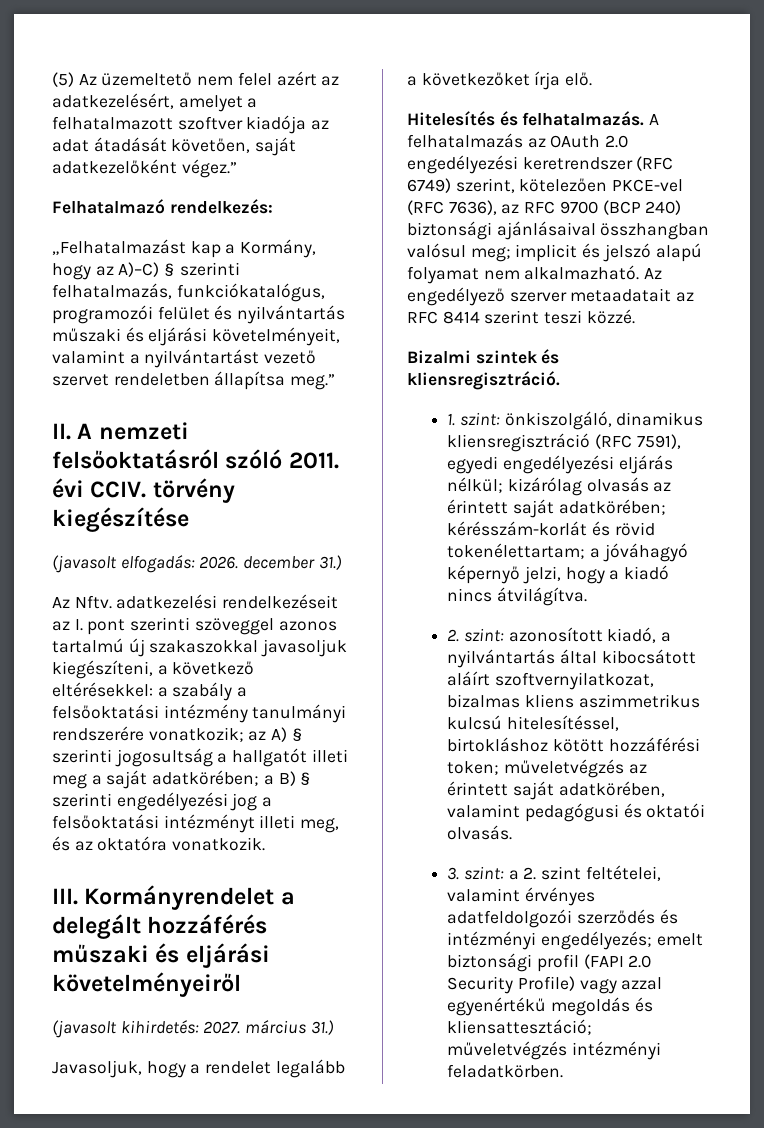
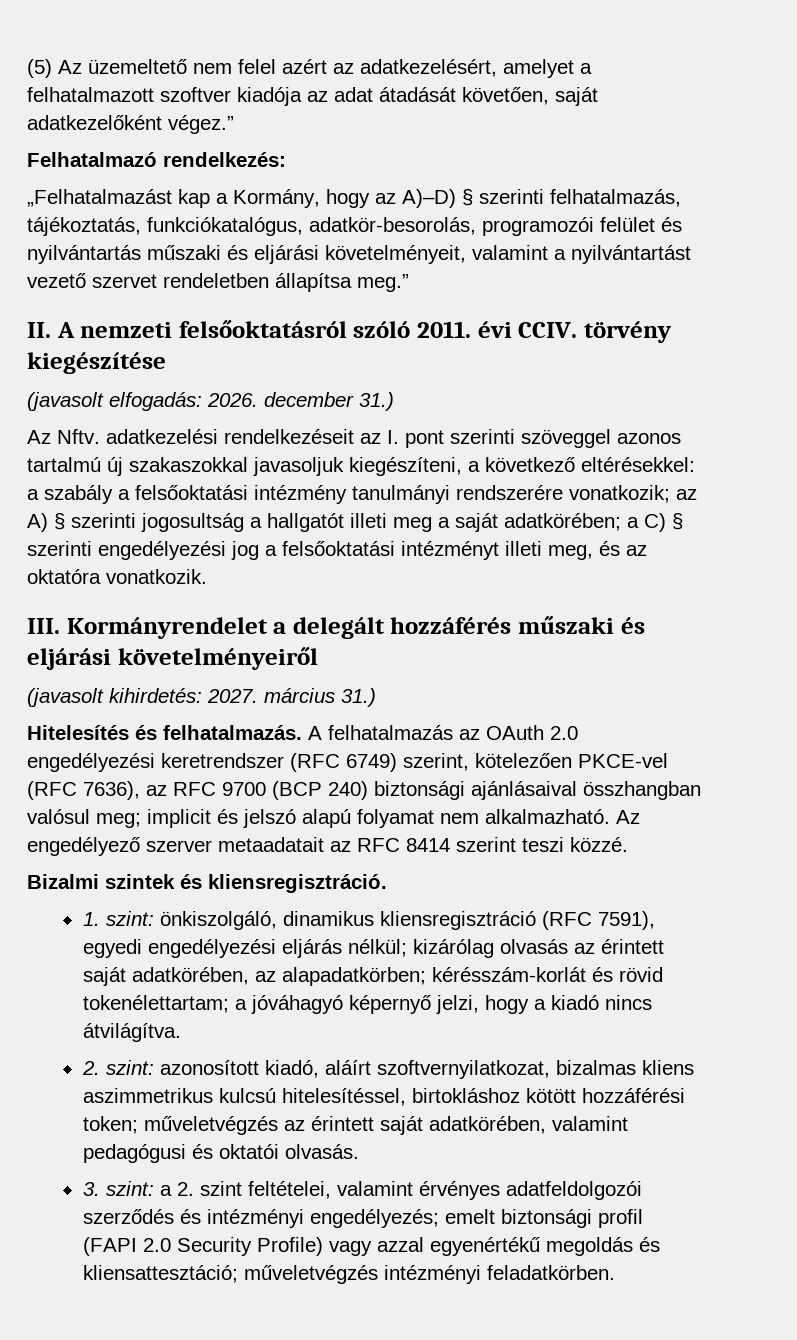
- „Felhatalmazást kap a Kormány, hogy az A)–C) § szerinti felhatalmazás, funkciókatalógus, programozói felület és nyilvántartás műszaki és eljárási követelményeit, valamint a nyilvántartást vezető szervet rendeletben állapítsa meg.”
+ „Felhatalmazást kap a Kormány, hogy az A)–D) § szerinti felhatalmazás, tájékoztatás, funkciókatalógus, adatkör-besorolás, programozói felület és nyilvántartás műszaki és eljárási követelményeit, valamint a nyilvántartást vezető szervet rendeletben állapítsa meg.”
- Az Nftv. adatkezelési rendelkezéseit az I. pont szerinti szöveggel azonos tartalmú új szakaszokkal javasoljuk kiegészíteni, a következő eltérésekkel: a szabály a felsőoktatási intézmény tanulmányi rendszerére vonatkozik; az A) § szerinti jogosultság a hallgatót illeti meg a saját adatkörében; a B) § szerinti engedélyezési jog a felsőoktatási intézményt illeti meg, és az oktatóra vonatkozik.
+ Az Nftv. adatkezelési rendelkezéseit az I. pont szerinti szöveggel azonos tartalmú új szakaszokkal javasoljuk kiegészíteni, a következő eltérésekkel: a szabály a felsőoktatási intézmény tanulmányi rendszerére vonatkozik; az A) § szerinti jogosultság a hallgatót illeti meg a saját adatkörében; a C) § szerinti engedélyezési jog a felsőoktatási intézményt illeti meg, és az oktatóra vonatkozik.
- Javasoljuk, hogy a rendelet legalább a következőket írja elő.
- 1. szint: önkiszolgáló, dinamikus kliensregisztráció (RFC 7591), egyedi engedélyezési eljárás nélkül; kizárólag olvasás az érintett saját adatkörében; kérésszám-korlát és rövid tokenélettartam; a jóváhagyó képernyő jelzi, hogy a kiadó nincs átvilágítva.
+ 1. szint: önkiszolgáló, dinamikus kliensregisztráció (RFC 7591), egyedi engedélyezési eljárás nélkül; kizárólag olvasás az érintett saját adatkörében, az alapadatkörben; kérésszám-korlát és rövid tokenélettartam; a jóváhagyó képernyő jelzi, hogy a kiadó nincs átvilágítva.
- 2. szint: azonosított kiadó, a nyilvántartás által kibocsátott aláírt szoftvernyilatkozat, bizalmas kliens aszimmetrikus kulcsú hitelesítéssel, birtokláshoz kötött hozzáférési token; műveletvégzés az érintett saját adatkörében, valamint pedagógusi és oktatói olvasás.
+ 2. szint: azonosított kiadó, aláírt szoftvernyilatkozat, bizalmas kliens aszimmetrikus kulcsú hitelesítéssel, birtokláshoz kötött hozzáférési token; műveletvégzés az érintett saját adatkörében, valamint pedagógusi és oktatói olvasás.

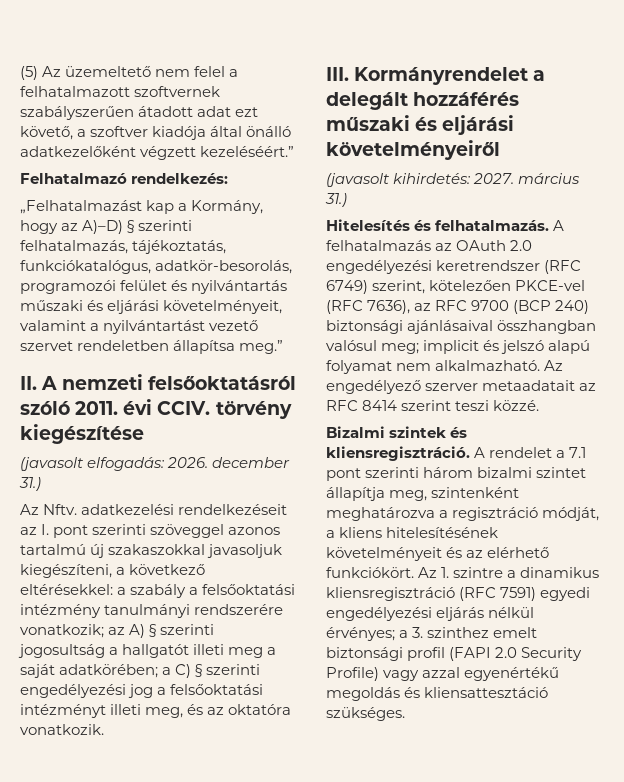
- (5) Az üzemeltető nem felel azért az adatkezelésért, amelyet a felhatalmazott szoftver kiadója az adat átadását követően, saját adatkezelőként végez.”
+ (5) Az üzemeltető nem felel a felhatalmazott szoftvernek szabályszerűen átadott adat ezt követő, a szoftver kiadója által önálló adatkezelőként végzett kezeléséért.”
- Bizalmi szintek és kliensregisztráció.
- 1. szint: önkiszolgáló, dinamikus kliensregisztráció (RFC 7591), egyedi engedélyezési eljárás nélkül; kizárólag olvasás az érintett saját adatkörében, az alapadatkörben; kérésszám-korlát és rövid tokenélettartam; a jóváhagyó képernyő jelzi, hogy a kiadó nincs átvilágítva.
- 2. szint: azonosított kiadó, aláírt szoftvernyilatkozat, bizalmas kliens aszimmetrikus kulcsú hitelesítéssel, birtokláshoz kötött hozzáférési token; műveletvégzés az érintett saját adatkörében, valamint pedagógusi és oktatói olvasás.
- 3. szint: a 2. szint feltételei, valamint érvényes adatfeldolgozói szerződés és intézményi engedélyezés; emelt biztonsági profil (FAPI 2.0 Security Profile) vagy azzal egyenértékű megoldás és kliensattesztáció; műveletvégzés intézményi feladatkörben.
+ Bizalmi szintek és kliensregisztráció. A rendelet a 7.1 pont szerinti három bizalmi szintet állapítja meg, szintenként meghatározva a regisztráció módját, a kliens hitelesítésének követelményeit és az elérhető funkciókört. Az 1. szintre a dinamikus kliensregisztráció (RFC 7591) egyedi engedélyezési eljárás nélkül érvényes; a 3. szinthez emelt biztonsági profil (FAPI 2.0 Security Profile) vagy azzal egyenértékű megoldás és kliensattesztáció szükséges.

